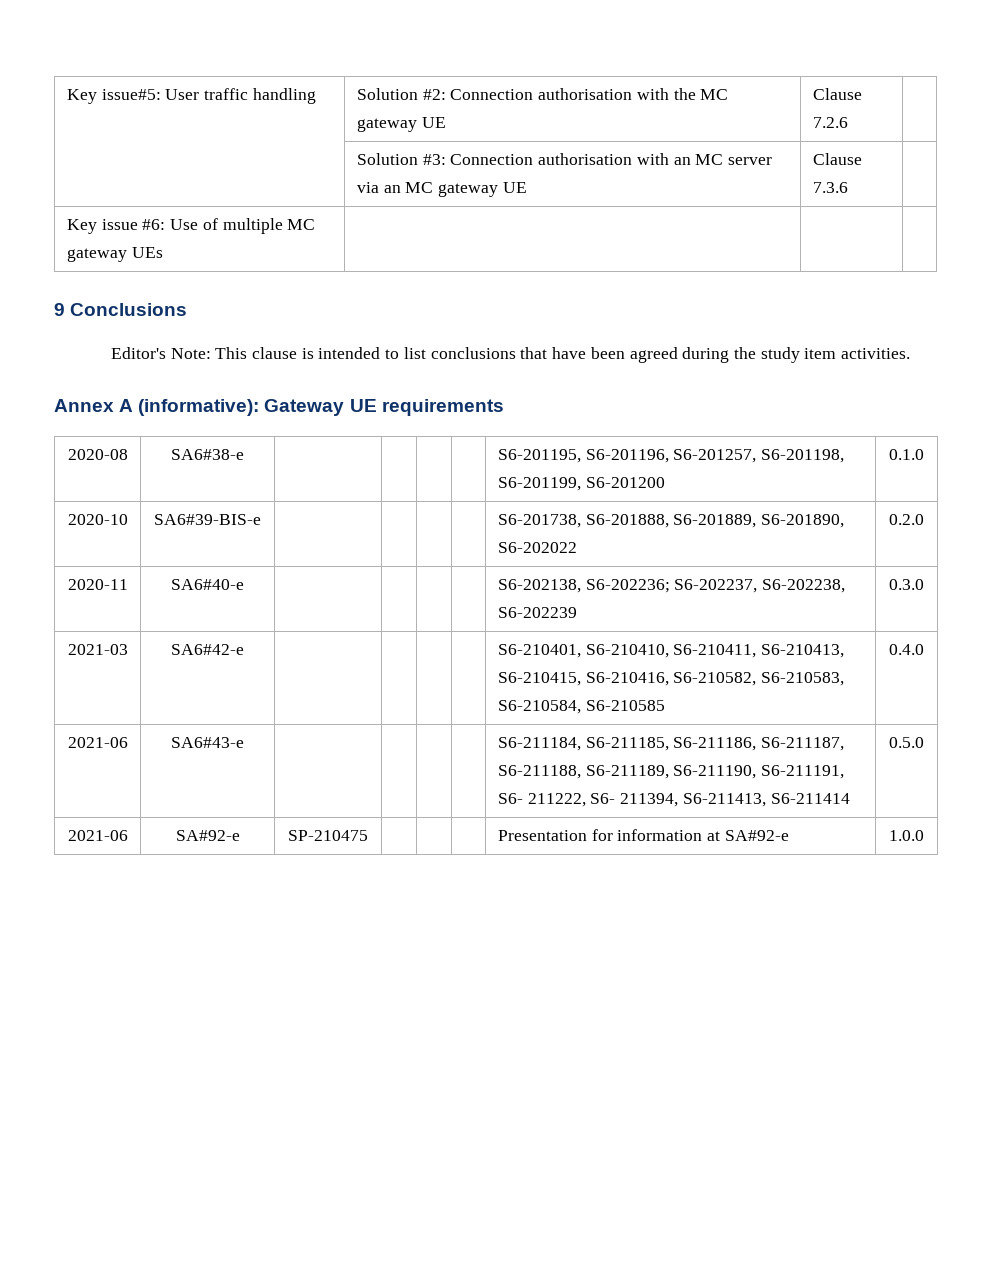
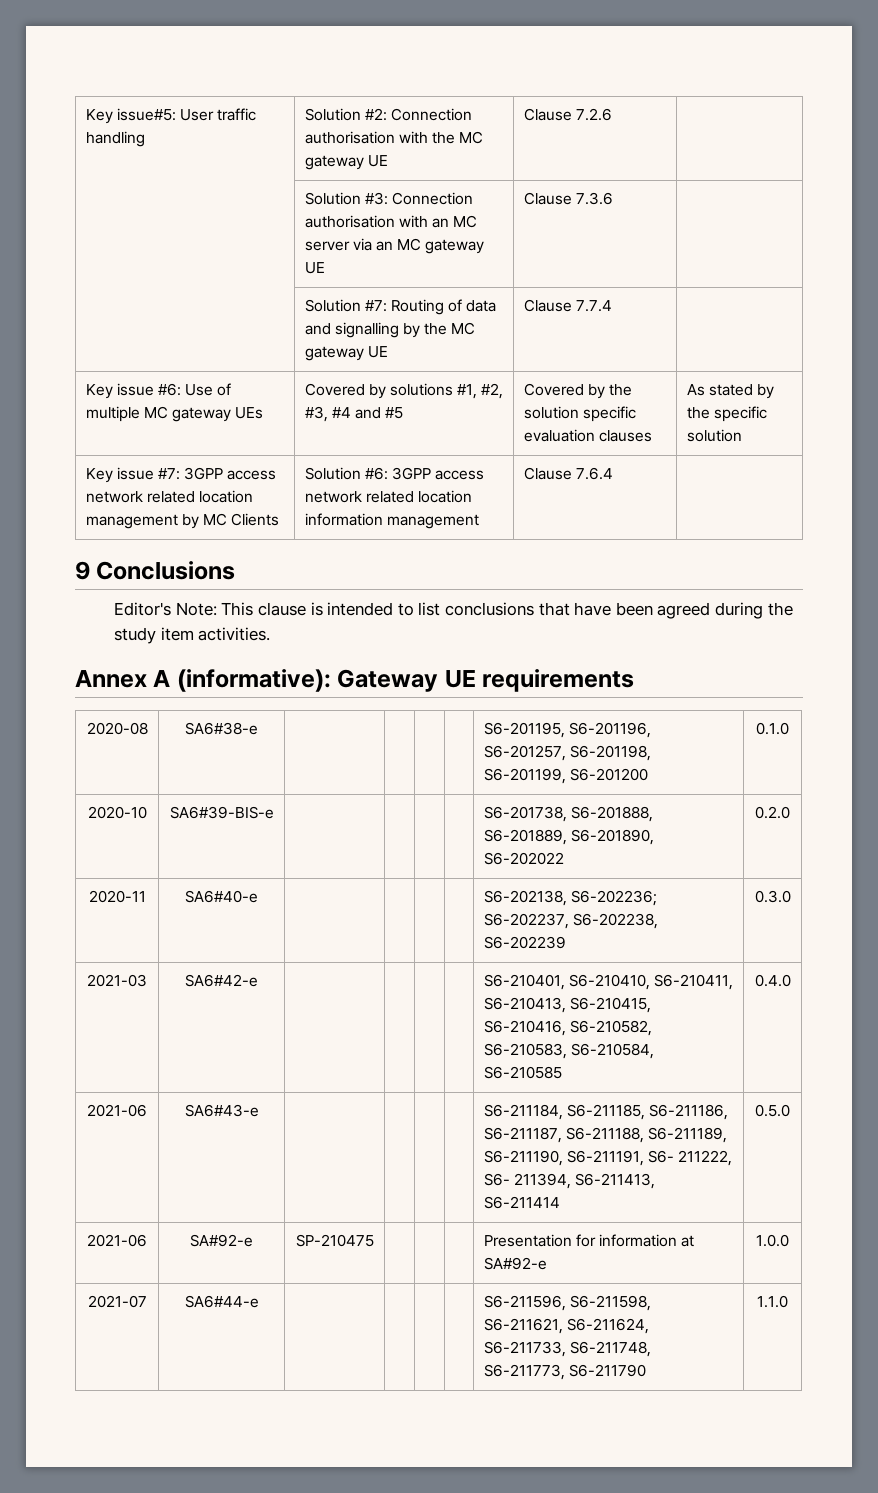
+ | Solution #7: Routing of data and signalling by the MC gateway UE | Clause 7.7.4 |
- Key issue #6: Use of multiple MC gateway UEs | | |
+ Key issue #6: Use of multiple MC gateway UEs | Covered by solutions #1, #2, #3, #4 and #5 | Covered by the solution specific evaluation clauses | As stated by the specific solution
+ Key issue #7: 3GPP access network related location management by MC Clients | Solution #6: 3GPP access network related location information management | Clause 7.6.4 |
+ 2021-07 | SA6#44-e | | | | | S6-211596, S6-211598, S6-211621, S6-211624, S6-211733, S6-211748, S6-211773, S6-211790 | 1.1.0

